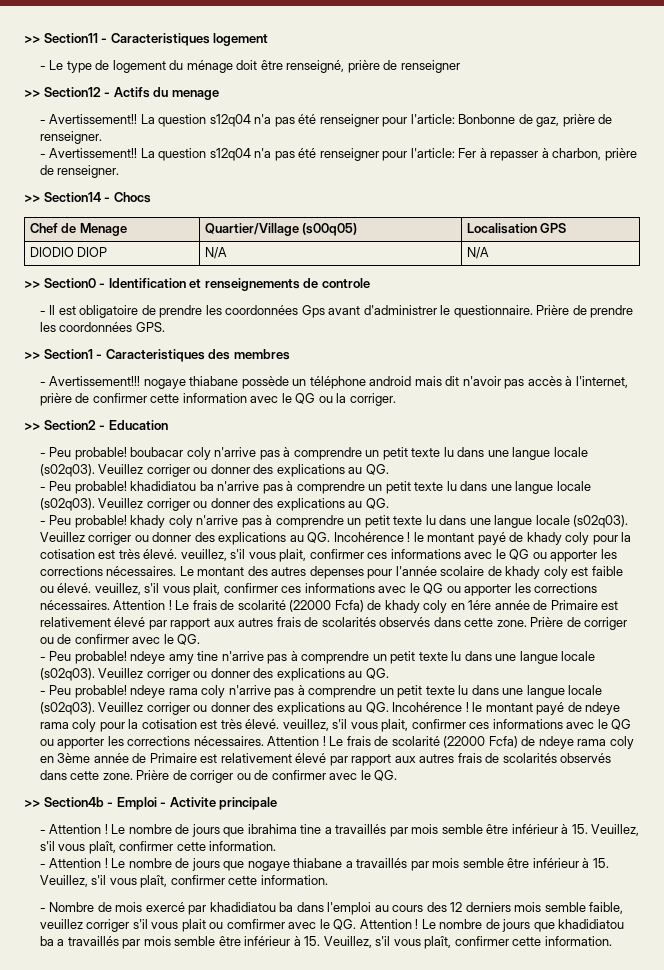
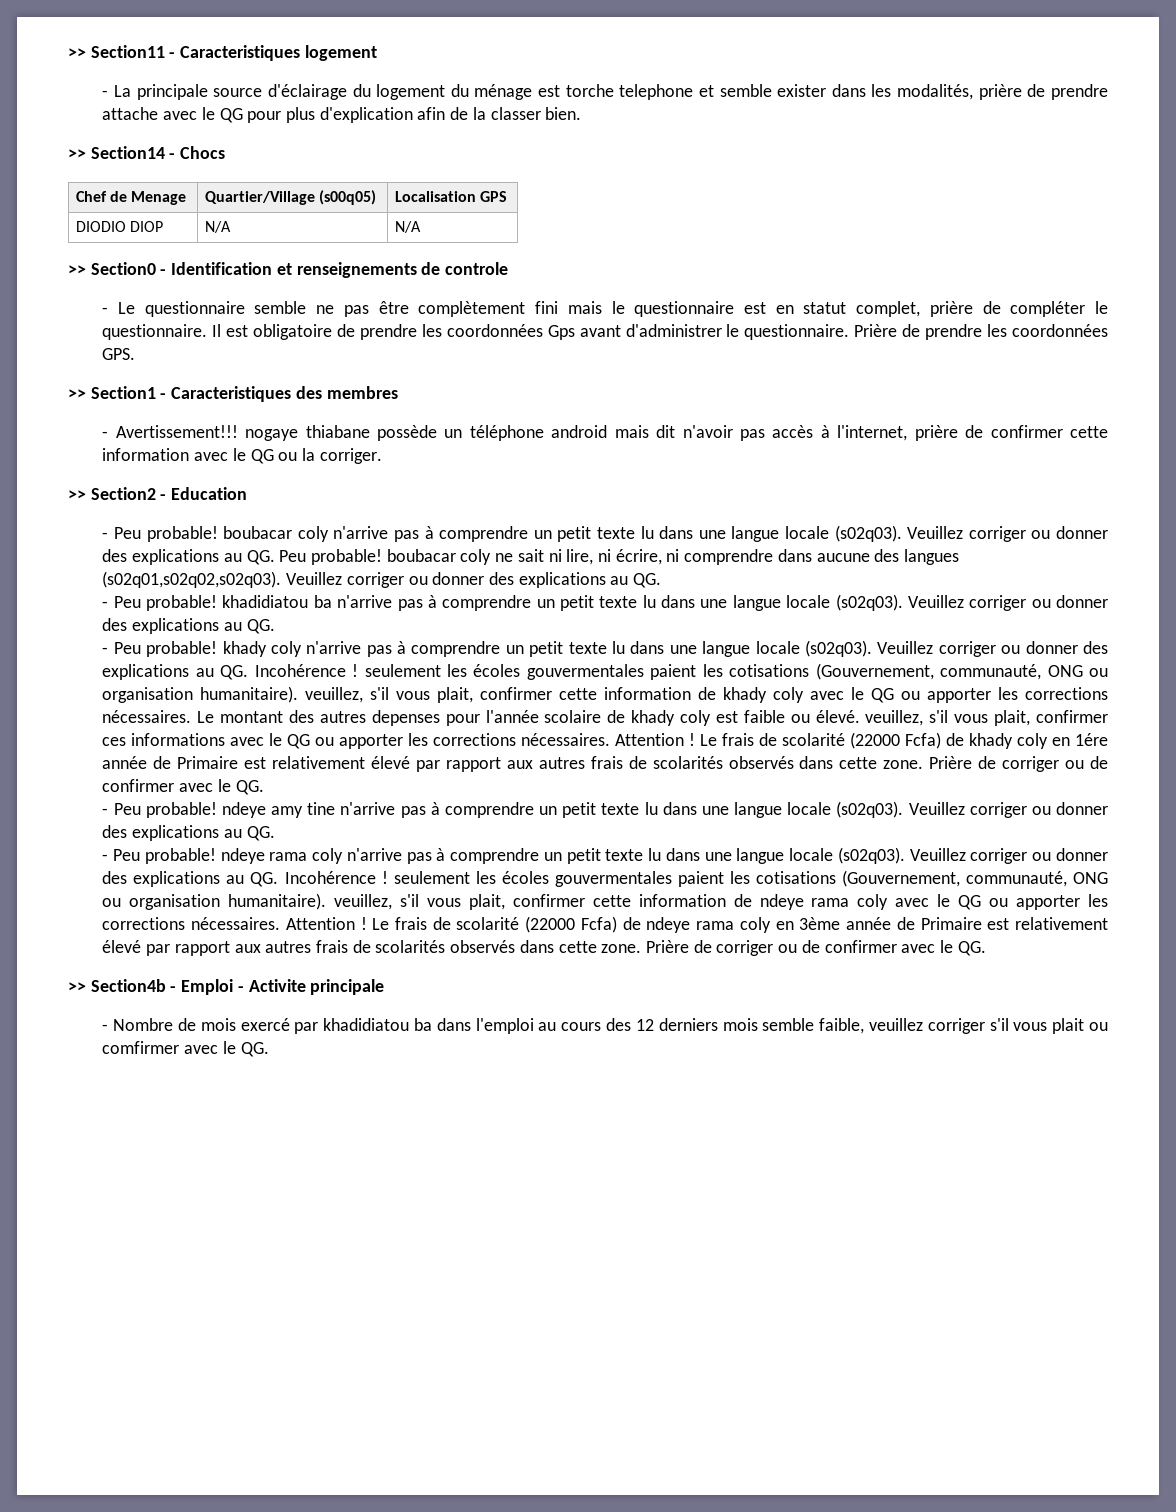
- - Le type de logement du ménage doit être renseigné, prière de renseigner
- >> Section12 - Actifs du menage
- - Avertissement!! La question s12q04 n'a pas été renseigner pour l'article: Bonbonne de gaz, prière de renseigner.
- - Avertissement!! La question s12q04 n'a pas été renseigner pour l'article: Fer à repasser à charbon, prière de renseigner.
+ - La principale source d'éclairage du logement du ménage est torche telephone et semble exister dans les modalités, prière de prendre attache avec le QG pour plus d'explication afin de la classer bien.
- - Il est obligatoire de prendre les coordonnées Gps avant d'administrer le questionnaire.
+ - Le questionnaire semble ne pas être complètement fini mais le questionnaire est en statut complet, prière de compléter le questionnaire. Il est obligatoire de prendre les coordonnées Gps avant d'administrer le questionnaire.
- - Peu probable! boubacar coly n'arrive pas à comprendre un petit texte lu dans une langue locale (s02q03). Veuillez corriger ou donner des explications au QG.
+ - Peu probable! boubacar coly n'arrive pas à comprendre un petit texte lu dans une langue locale (s02q03). Veuillez corriger ou donner des explications au QG. Peu probable! boubacar coly ne sait ni lire, ni écrire, ni comprendre dans aucune des langues (s02q01,s02q02,s02q03). Veuillez corriger ou donner des explications au QG.
- Veuillez corriger ou donner des explications au QG. Incohérence ! le montant payé de khady coly pour la cotisation est très élevé. veuillez, s'il vous plait, confirmer ces informations avec le QG ou apporter les corrections nécessaires.
+ Veuillez corriger ou donner des explications au QG. Incohérence ! seulement les écoles gouvermentales paient les cotisations (Gouvernement, communauté, ONG ou organisation humanitaire). veuillez, s'il vous plait, confirmer cette information de khady coly avec le QG ou apporter les corrections nécessaires.
- Veuillez corriger ou donner des explications au QG. Incohérence ! le montant payé de ndeye rama coly pour la cotisation est très élevé. veuillez, s'il vous plait, confirmer ces informations avec le QG ou apporter les corrections nécessaires.
+ Veuillez corriger ou donner des explications au QG. Incohérence ! seulement les écoles gouvermentales paient les cotisations (Gouvernement, communauté, ONG ou organisation humanitaire). veuillez, s'il vous plait, confirmer cette information de ndeye rama coly avec le QG ou apporter les corrections nécessaires.
- - Attention ! Le nombre de jours que ibrahima tine a travaillés par mois semble être inférieur à 15. Veuillez, s'il vous plaît, confirmer cette information.
- - Attention ! Le nombre de jours que nogaye thiabane a travaillés par mois semble être inférieur à 15. Veuillez, s'il vous plaît, confirmer cette information.
- - Nombre de mois exercé par khadidiatou ba dans l'emploi au cours des 12 derniers mois semble faible, veuillez corriger s'il vous plait ou comfirmer avec le QG. Attention ! Le nombre de jours que khadidiatou ba a travaillés par mois semble être inférieur à 15. Veuillez, s'il vous plaît, confirmer cette information.
+ - Nombre de mois exercé par khadidiatou ba dans l'emploi au cours des 12 derniers mois semble faible, veuillez corriger s'il vous plait ou comfirmer avec le QG.

